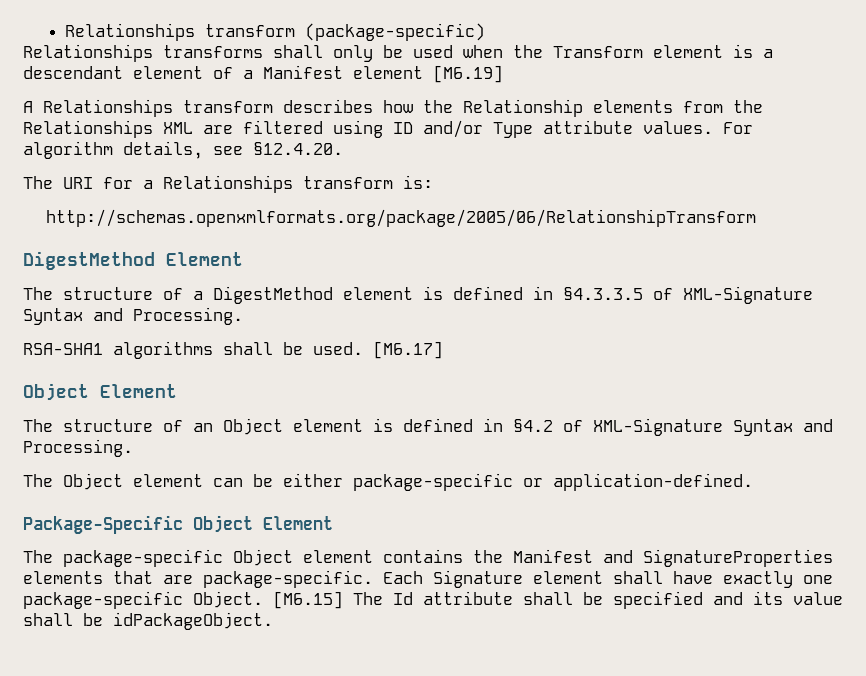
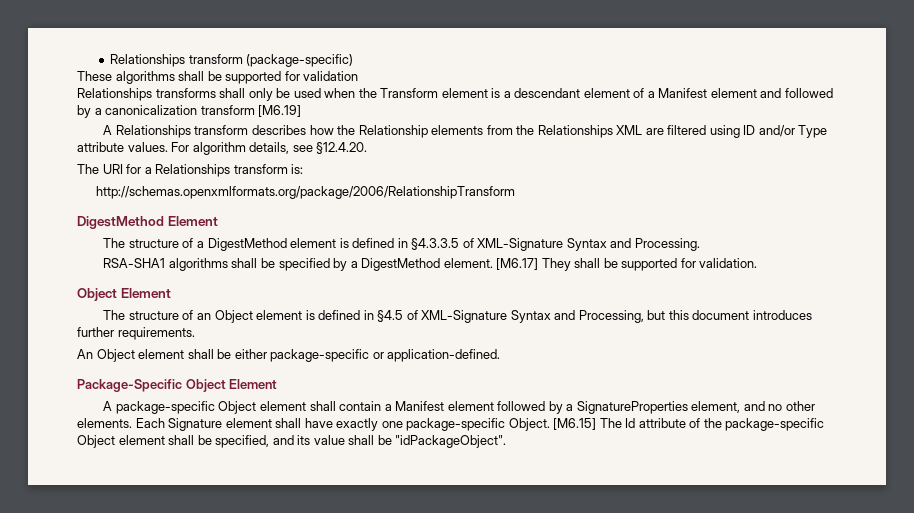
+ These algorithms shall be supported for validation
- Relationships transforms shall only be used when the Transform element is a descendant element of a Manifest element [M6.19]
+ Relationships transforms shall only be used when the Transform element is a descendant element of a Manifest element and followed by a canonicalization transform [M6.19]
- http://schemas.openxmlformats.org/package/2005/06/RelationshipTransform
+ http://schemas.openxmlformats.org/package/2006/RelationshipTransform
- RSA-SHA1 algorithms shall be used. [M6.17]
+ RSA-SHA1 algorithms shall be specified by a DigestMethod element. [M6.17] They shall be supported for validation.
- The structure of an Object element is defined in §4.2 of XML-Signature Syntax and Processing.
- The Object element can be either package-specific or application-defined.
+ The structure of an Object element is defined in §4.5 of XML-Signature Syntax and Processing, but this document introduces further requirements.
+ An Object element shall be either package-specific or application-defined.
- The package-specific Object element contains the Manifest and SignatureProperties elements that are package-specific.
+ A package-specific Object element shall contain a Manifest element followed by a SignatureProperties element, and no other elements.
- [M6.15] The Id attribute shall be specified and its value shall be idPackageObject.
+ [M6.15] The Id attribute of the package-specific Object element shall be specified, and its value shall be "idPackageObject".

